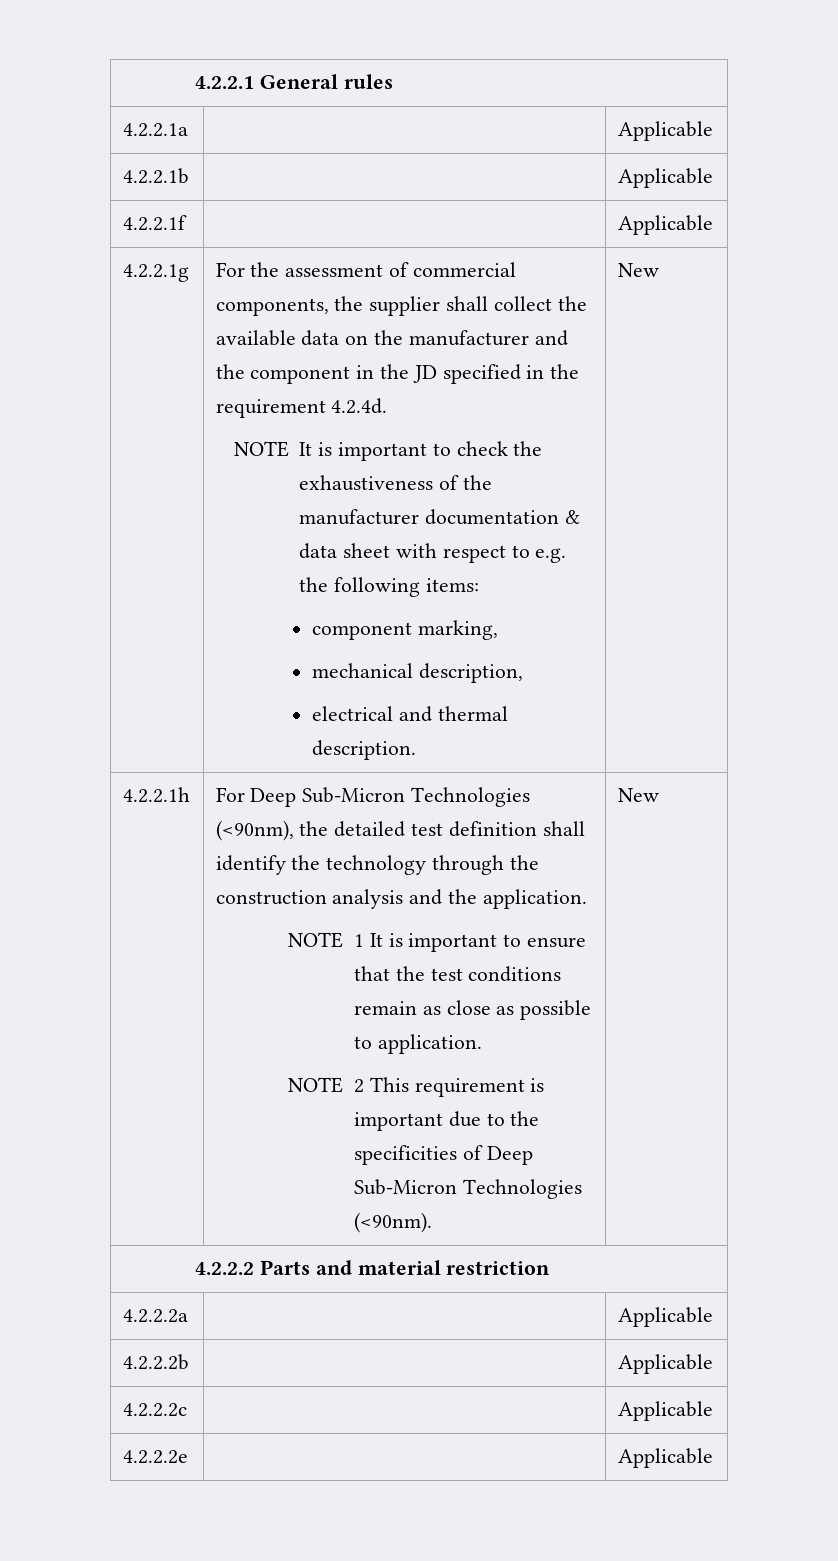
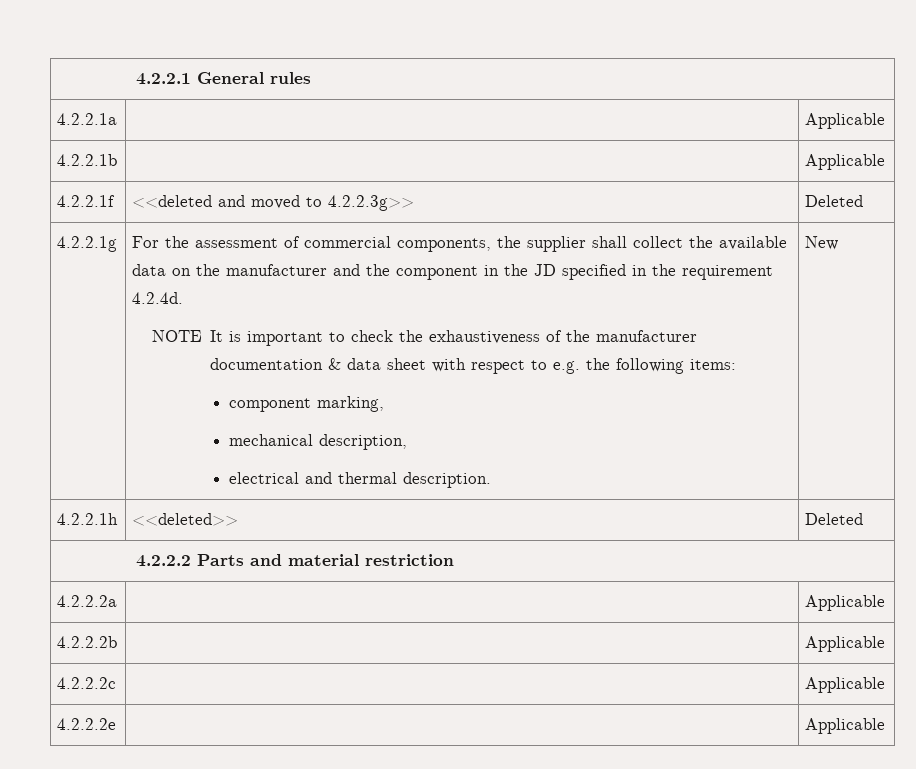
- 4.2.2.1f | | Applicable
+ 4.2.2.1f | <<deleted and moved to 4.2.2.3g>> | Deleted
- For Deep Sub-Micron Technologies (<90nm), the detailed test definition shall identify the technology through the construction analysis and the application.
- NOTE 1 It is important to ensure that the test conditions remain as close as possible to application.
- NOTE 2 This requirement is important due to the specificities of Deep Sub-Micron Technologies (<90nm). | New
+ <<deleted>> | Deleted

